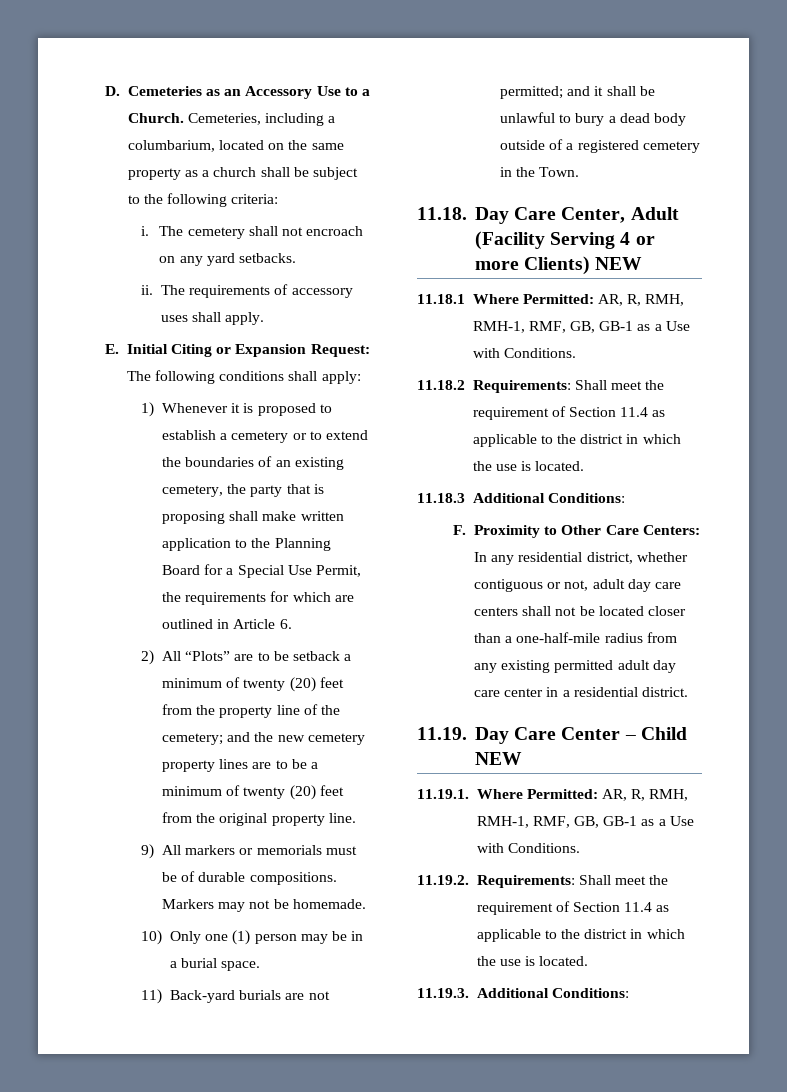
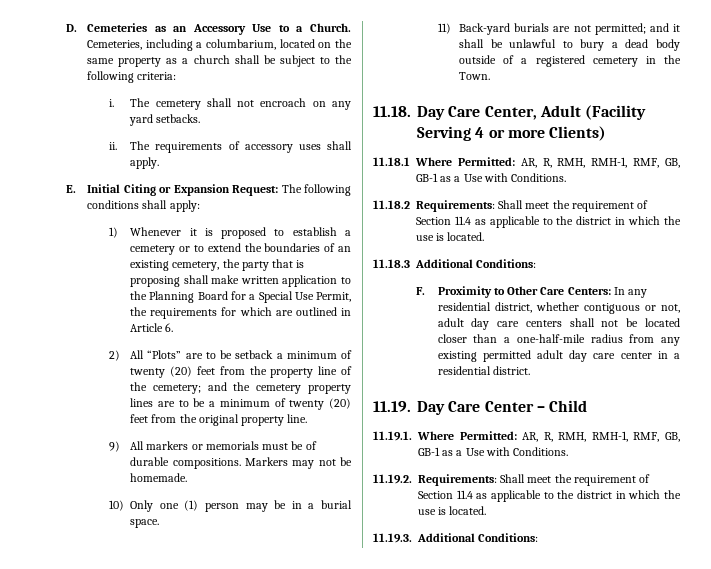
- 2) All “Plots” are to be setback a minimum of twenty (20) feet from the property line of the cemetery; and the new cemetery property lines are to be a minimum of twenty (20) feet from the original property line.
+ 2) All “Plots” are to be setback a minimum of twenty (20) feet from the property line of the cemetery; and the cemetery property lines are to be a minimum of twenty (20) feet from the original property line.
- 11.18. Day Care Center, Adult (Facility Serving 4 or more Clients) NEW
+ 11.18. Day Care Center, Adult (Facility Serving 4 or more Clients)
- 11.19. Day Care Center – Child NEW
+ 11.19. Day Care Center – Child

